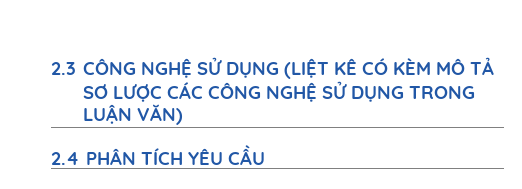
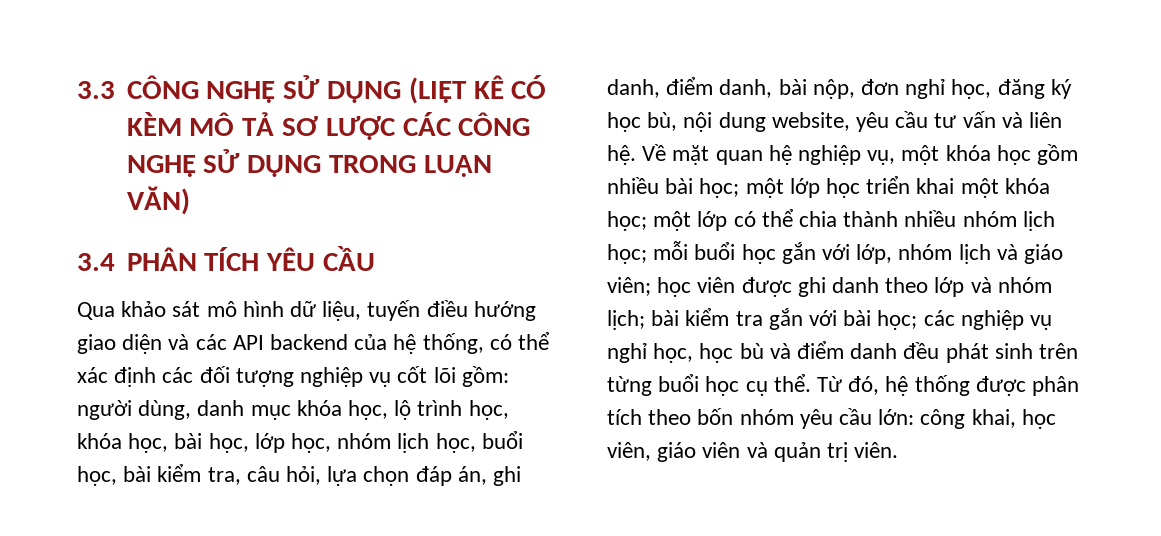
- 2.3 CÔNG NGHỆ SỬ DỤNG (LIỆT KÊ CÓ KÈM MÔ TẢ SƠ LƯỢC CÁC CÔNG NGHỆ SỬ DỤNG TRONG LUẬN VĂN)
+ 3.3 CÔNG NGHỆ SỬ DỤNG (LIỆT KÊ CÓ KÈM MÔ TẢ SƠ LƯỢC CÁC CÔNG NGHỆ SỬ DỤNG TRONG LUẬN VĂN)
- 2.4 PHÂN TÍCH YÊU CẦU
+ 3.4 PHÂN TÍCH YÊU CẦU
+ Qua khảo sát mô hình dữ liệu, tuyến điều hướng giao diện và các API backend của hệ thống, có thể xác định các đối tượng nghiệp vụ cốt lõi gồm: người dùng, danh mục khóa học, lộ trình học, khóa học, bài học, lớp học, nhóm lịch học, buổi học, bài kiểm tra, câu hỏi, lựa chọn đáp án, ghi danh, điểm danh, bài nộp, đơn nghỉ học, đăng ký học bù, nội dung website, yêu cầu tư vấn và liên hệ. Về mặt quan hệ nghiệp vụ, một khóa học gồm nhiều bài học; một lớp học triển khai một khóa học; một lớp có thể chia thành nhiều nhóm lịch học; mỗi buổi học gắn với lớp, nhóm lịch và giáo viên; học viên được ghi danh theo lớp và nhóm lịch; bài kiểm tra gắn với bài học; các nghiệp vụ nghỉ học, học bù và điểm danh đều phát sinh trên từng buổi học cụ thể. Từ đó, hệ thống được phân tích theo bốn nhóm yêu cầu lớn: công khai, học viên, giáo viên và quản trị viên.

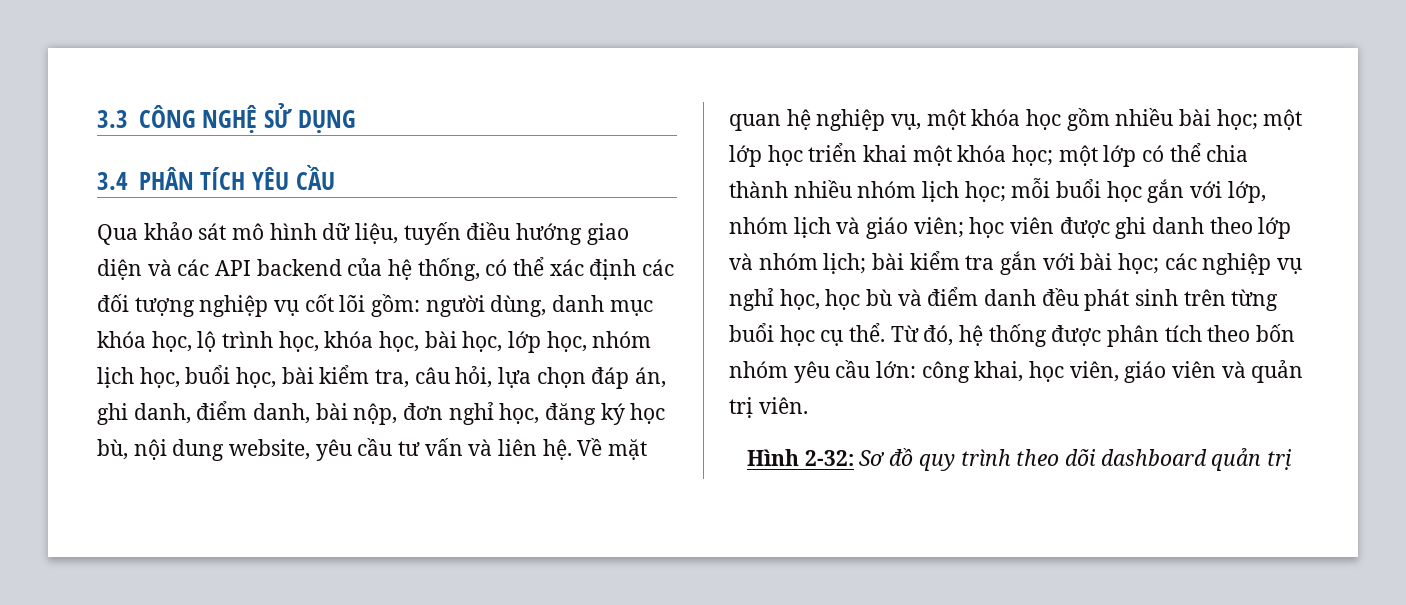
- 3.3 CÔNG NGHỆ SỬ DỤNG (LIỆT KÊ CÓ KÈM MÔ TẢ SƠ LƯỢC CÁC CÔNG NGHỆ SỬ DỤNG TRONG LUẬN VĂN)
+ 3.3 CÔNG NGHỆ SỬ DỤNG
+ Hình 2-32: Sơ đồ quy trình theo dõi dashboard quản trị

